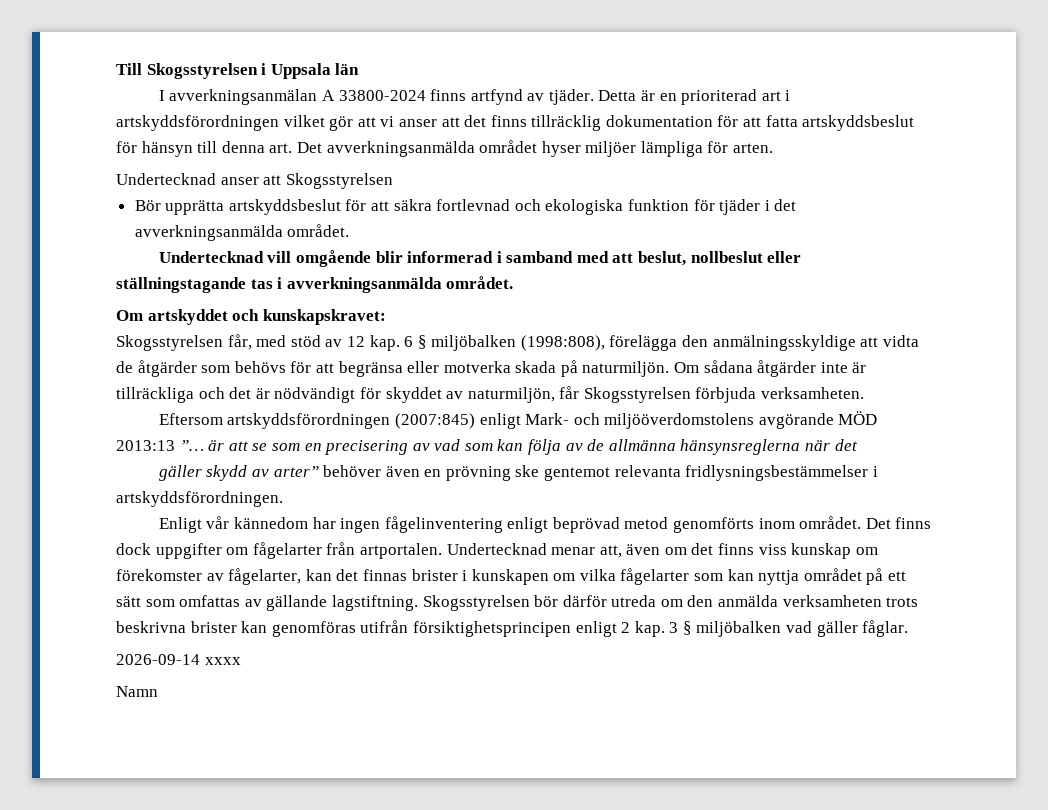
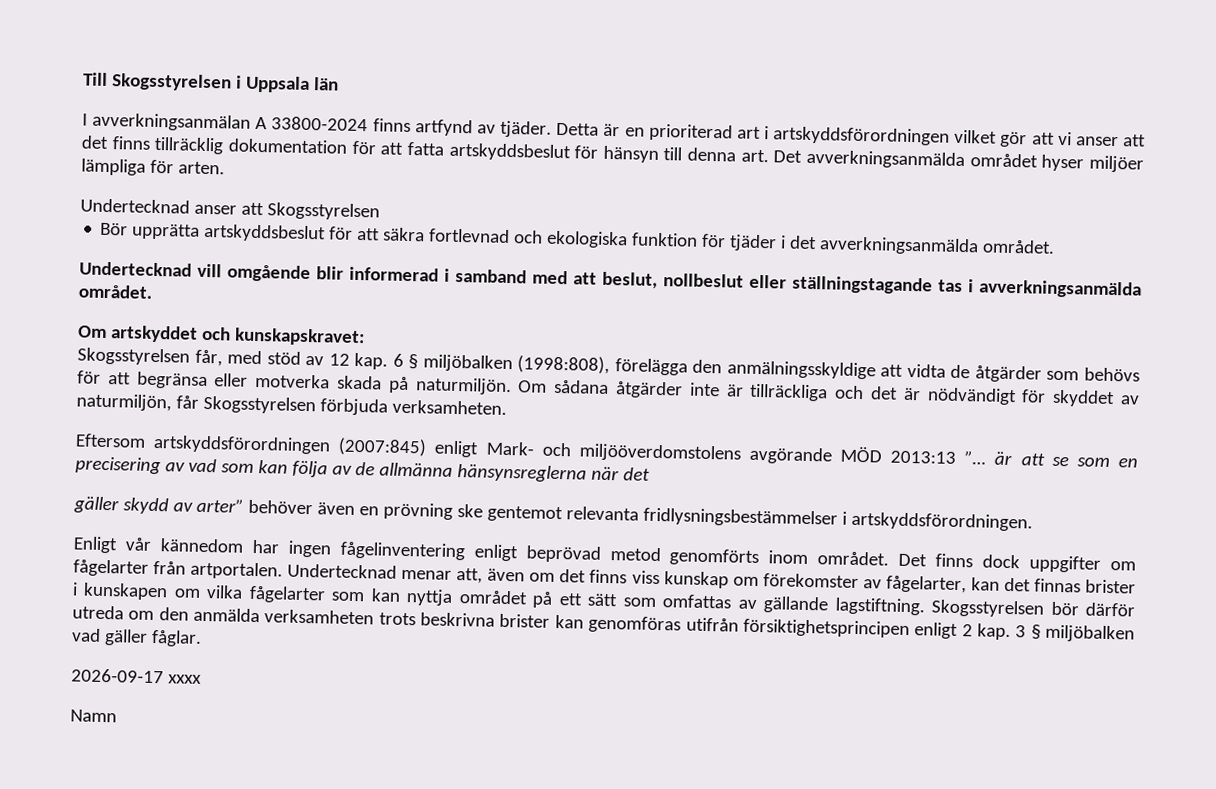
- 2026-09-14 xxxx
+ 2026-09-17 xxxx

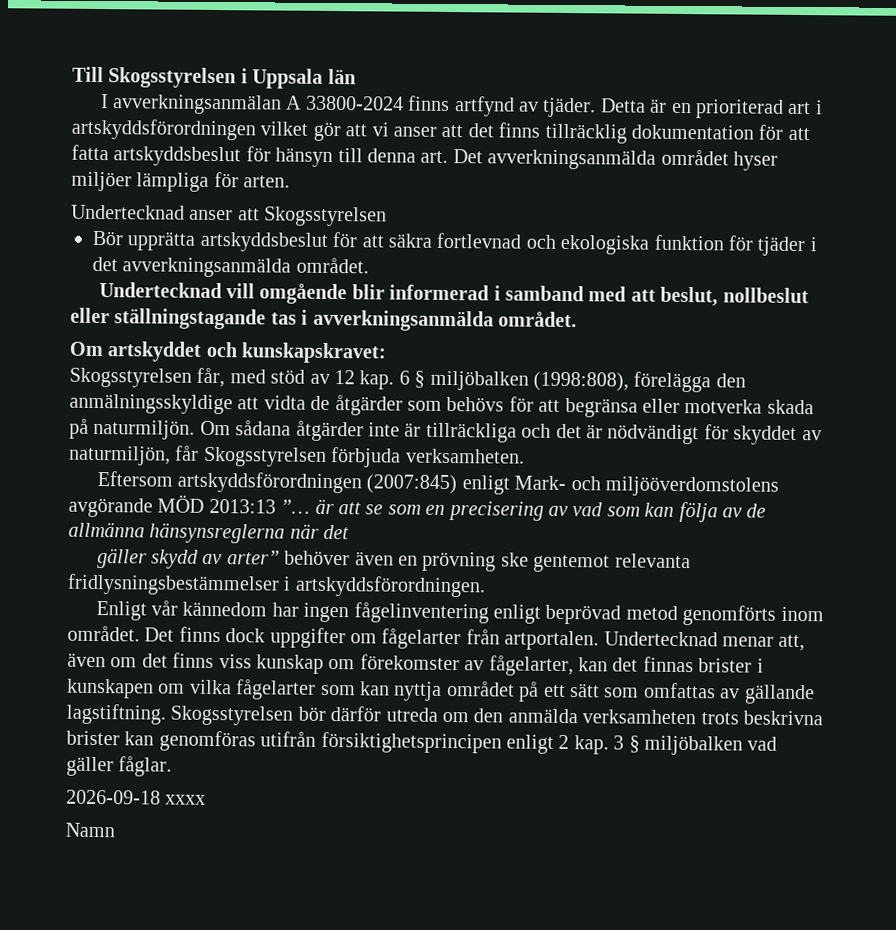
- 2026-09-17 xxxx
+ 2026-09-18 xxxx

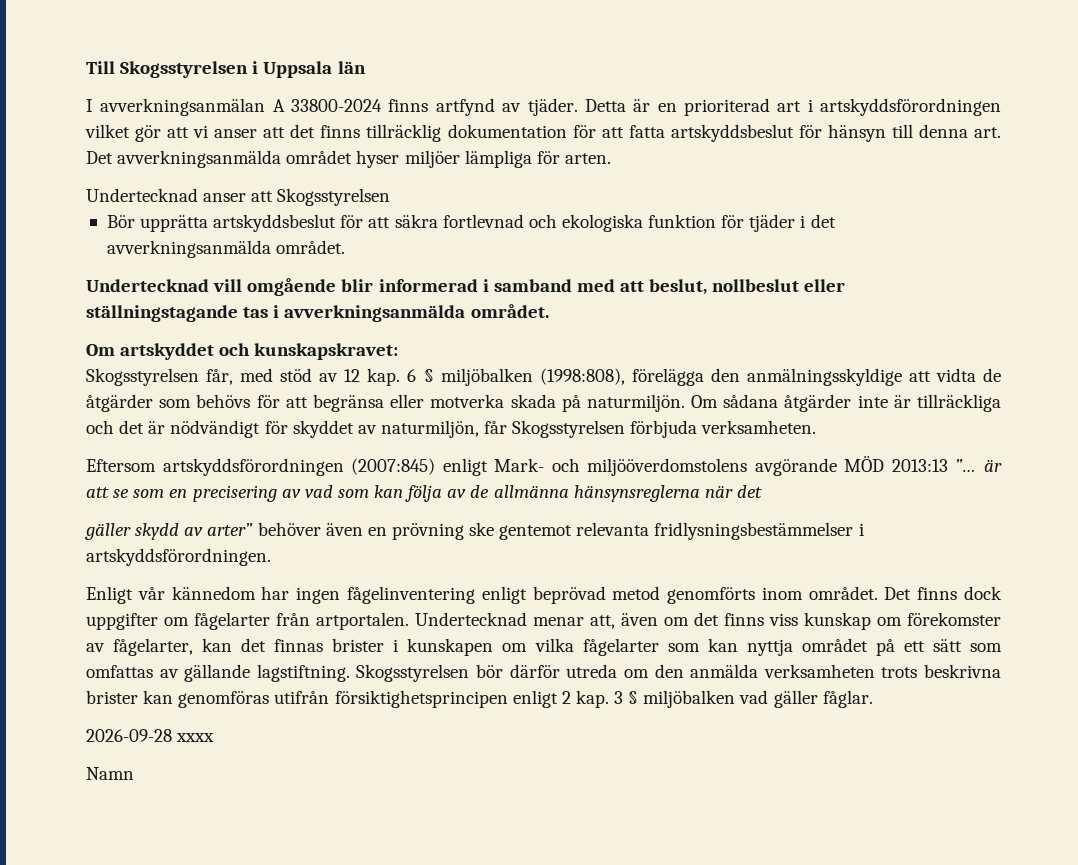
- 2026-09-18 xxxx
+ 2026-09-28 xxxx

